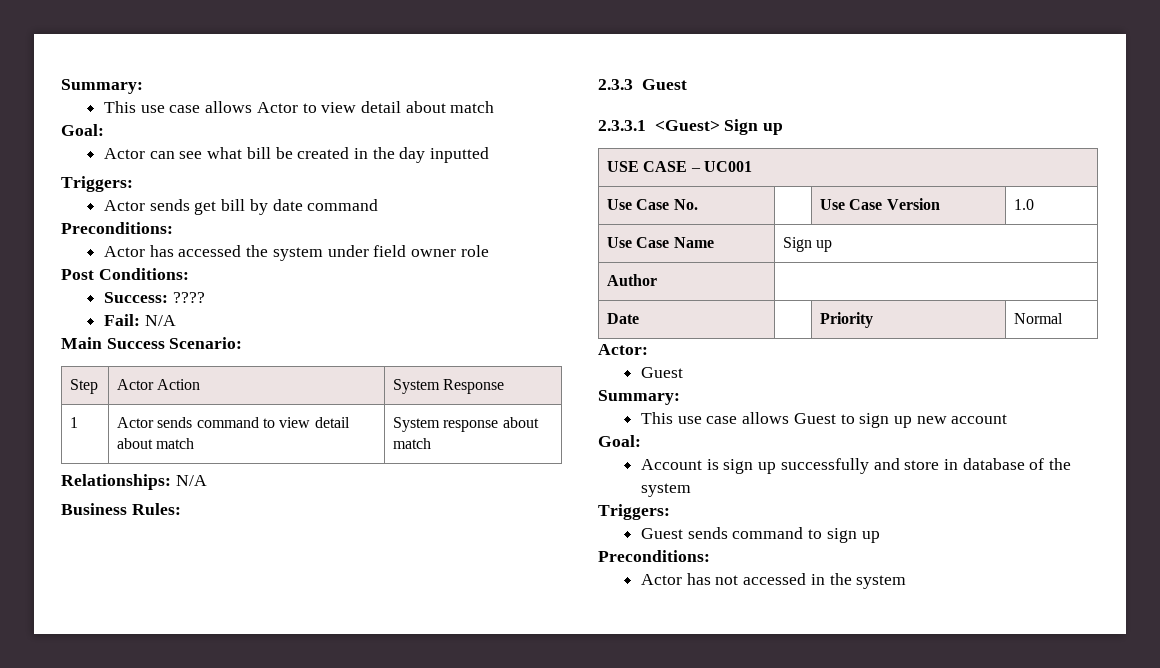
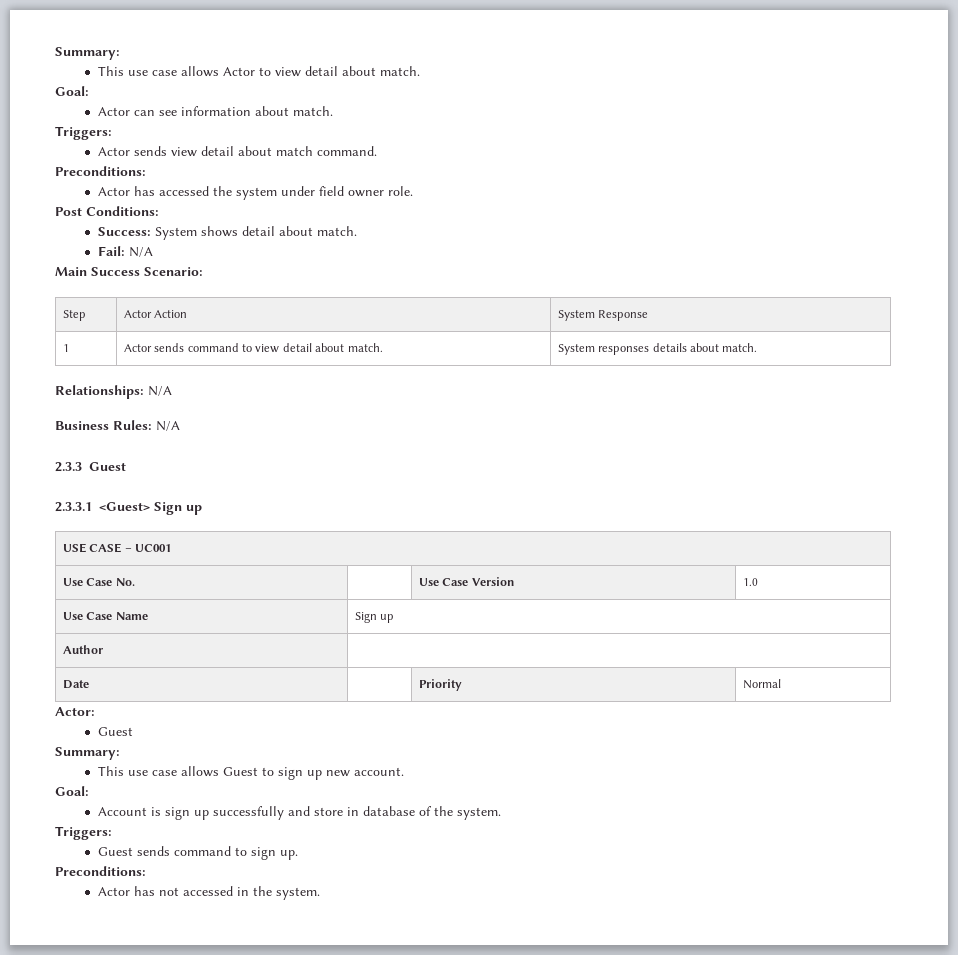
- This use case allows Actor to view detail about match
+ This use case allows Actor to view detail about match.
- Actor can see what bill be created in the day inputted
+ Actor can see information about match.
  Triggers:
- Actor sends get bill by date command
+ Actor sends view detail about match command.
- Actor has accessed the system under field owner role
+ Actor has accessed the system under field owner role.
- Success: ????
+ Success: System shows detail about match.
- 1 | Actor sends command to view detail about match | System response about match
+ 1 | Actor sends command to view detail about match. | System responses details about match.
- Business Rules:
+ Business Rules: N/A
- This use case allows Guest to sign up new account
+ This use case allows Guest to sign up new account.
- Account is sign up successfully and store in database of the system
+ Account is sign up successfully and store in database of the system.
- Guest sends command to sign up
+ Guest sends command to sign up.
- Actor has not accessed in the system
+ Actor has not accessed in the system.

